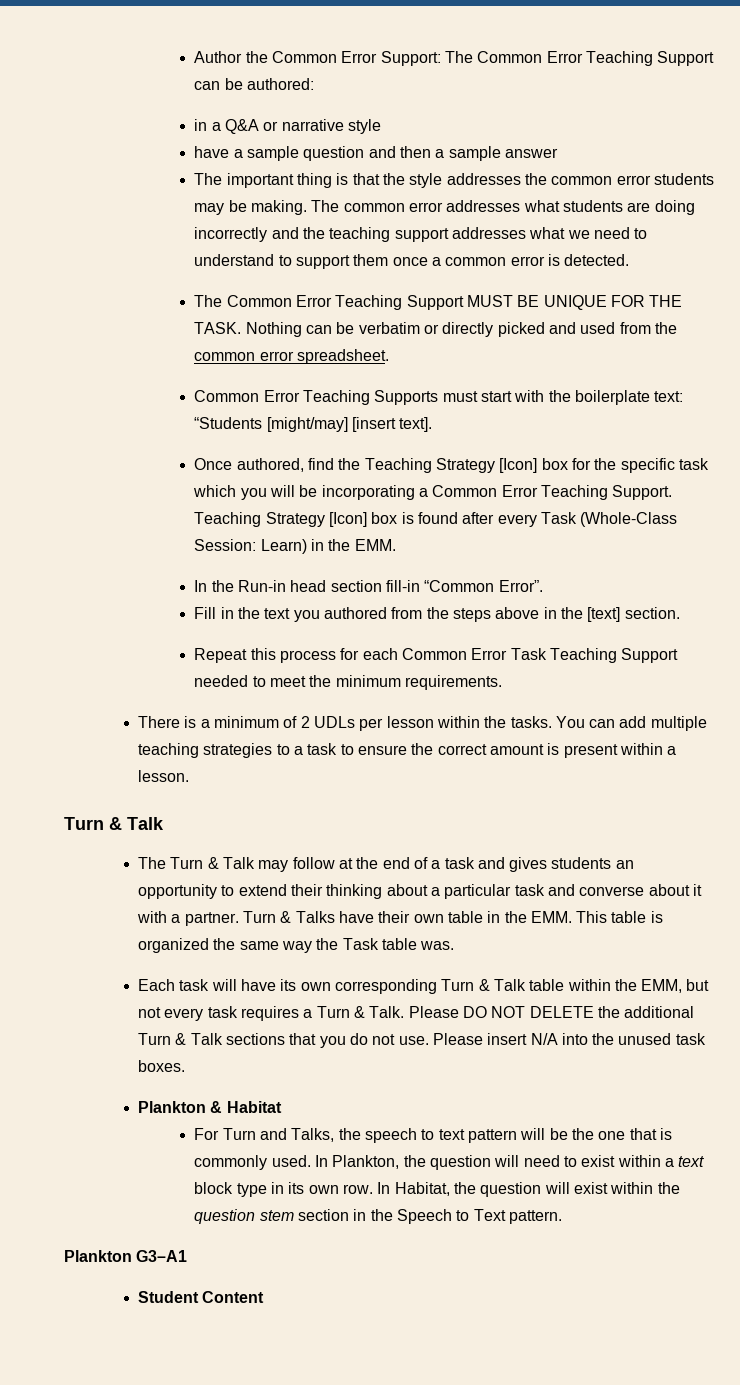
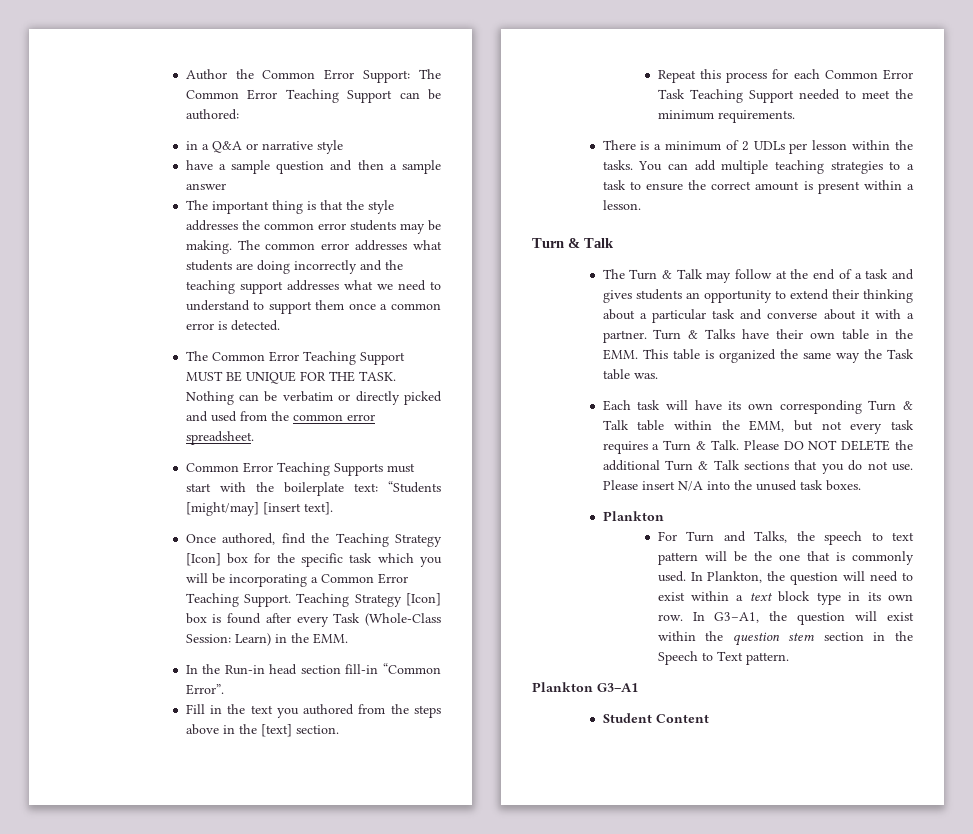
  Please insert N/A into the unused task boxes.
- Plankton & Habitat
+ Plankton
- In Habitat, the question will exist within the question stem section in the Speech to Text pattern.
+ In G3–A1, the question will exist within the question stem section in the Speech to Text pattern.

